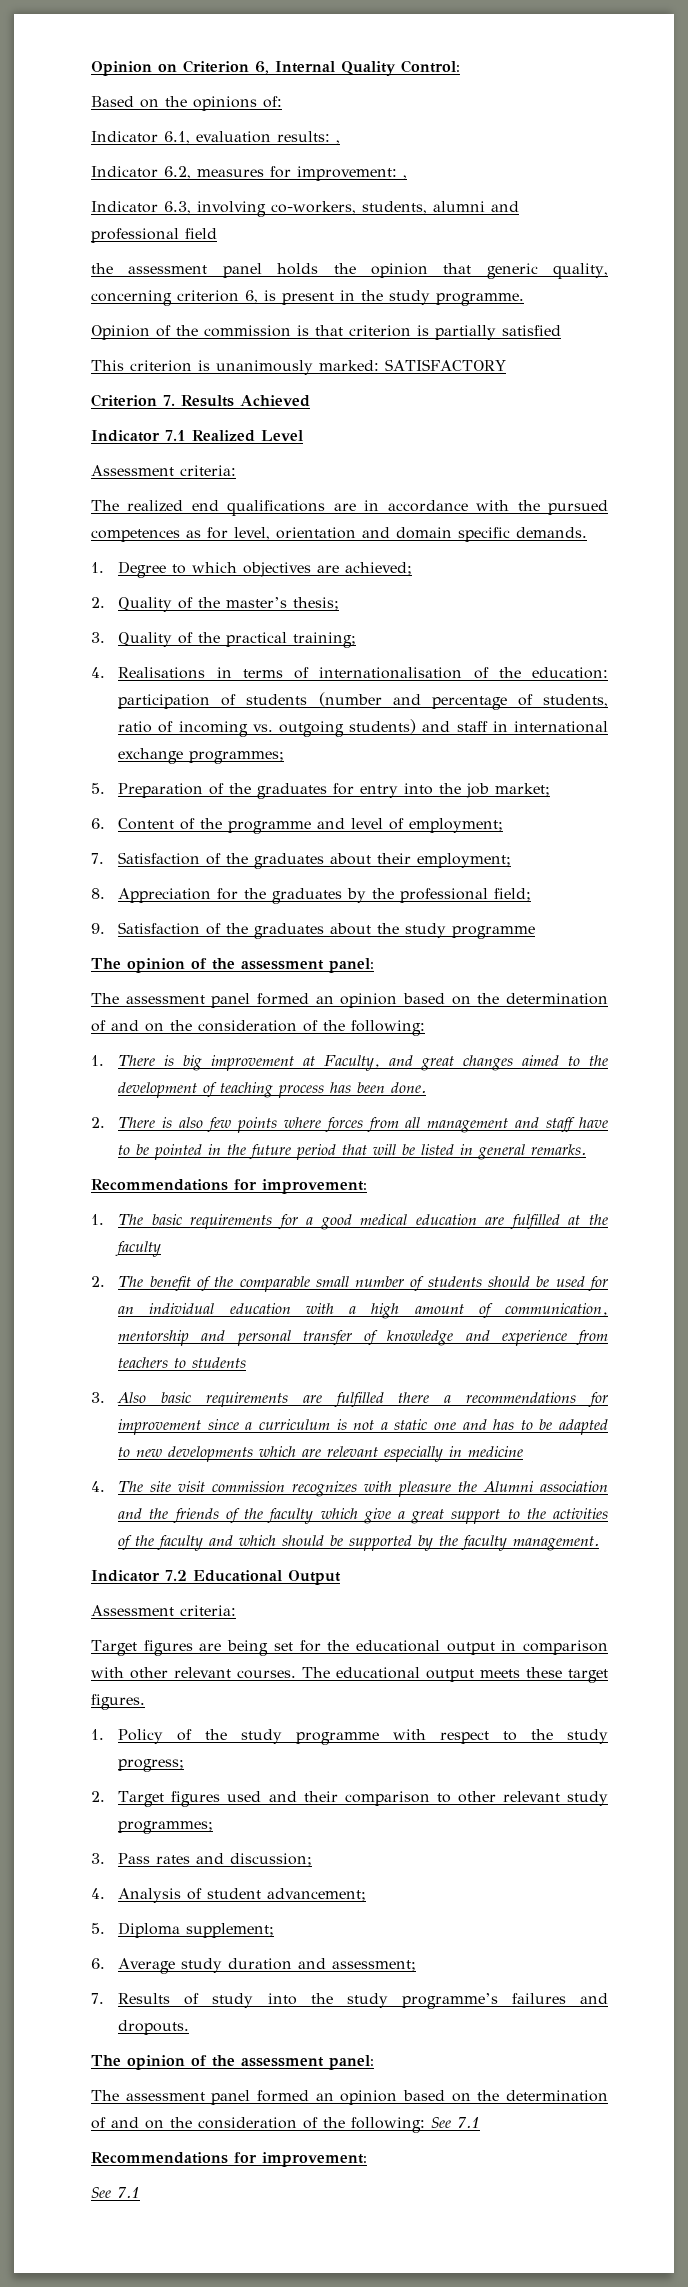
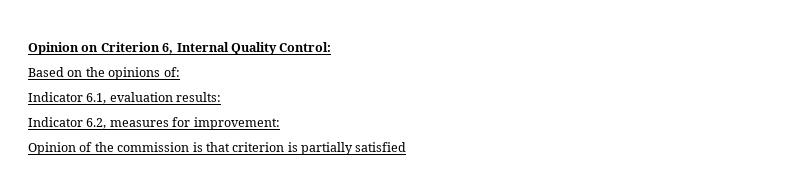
- Indicator 6.1, evaluation results: ,
+ Indicator 6.1, evaluation results:
- Indicator 6.2, measures for improvement: ,
- Indicator 6.3, involving co-workers, students, alumni and professional field
- the assessment panel holds the opinion that generic quality, concerning criterion 6, is present in the study programme.
+ Indicator 6.2, measures for improvement:
- This criterion is unanimously marked: SATISFACTORY
- Criterion 7. Results Achieved
- Indicator 7.1 Realized Level
- Assessment criteria:
- The realized end qualifications are in accordance with the pursued competences as for level, orientation and domain specific demands.
- 1. Degree to which objectives are achieved;
- 2. Quality of the master’s thesis;
- 3. Quality of the practical training;
- 4. Realisations in terms of internationalisation of the education: participation of students (number and percentage of students, ratio of incoming vs. outgoing students) and staff in international exchange programmes;
- 5. Preparation of the graduates for entry into the job market;
- 6. Content of the programme and level of employment;
- 7. Satisfaction of the graduates about their employment;
- 8. Appreciation for the graduates by the professional field;
- 9. Satisfaction of the graduates about the study programme
- The opinion of the assessment panel:
- The assessment panel formed an opinion based on the determination of and on the consideration of the following:
- 1. There is big improvement at Faculty, and great changes aimed to the development of teaching process has been done.
- 2. There is also few points where forces from all management and staff have to be pointed in the future period that will be listed in general remarks.
- Recommendations for improvement:
- 1. The basic requirements for a good medical education are fulfilled at the faculty
- 2. The benefit of the comparable small number of students should be used for an individual education with a high amount of communication, mentorship and personal transfer of knowledge and experience from teachers to students
- 3. Also basic requirements are fulfilled there a recommendations for improvement since a curriculum is not a static one and has to be adapted to new developments which are relevant especially in medicine
- 4. The site visit commission recognizes with pleasure the Alumni association and the friends of the faculty which give a great support to the activities of the faculty and which should be supported by the faculty management.
- Indicator 7.2 Educational Output
- Assessment criteria:
- Target figures are being set for the educational output in comparison with other relevant courses. The educational output meets these target figures.
- 1. Policy of the study programme with respect to the study progress;
- 2. Target figures used and their comparison to other relevant study programmes;
- 3. Pass rates and discussion;
- 4. Analysis of student advancement;
- 5. Diploma supplement;
- 6. Average study duration and assessment;
- 7. Results of study into the study programme’s failures and dropouts.
- The opinion of the assessment panel:
- The assessment panel formed an opinion based on the determination of and on the consideration of the following: See 7.1
- Recommendations for improvement:
- See 7.1

